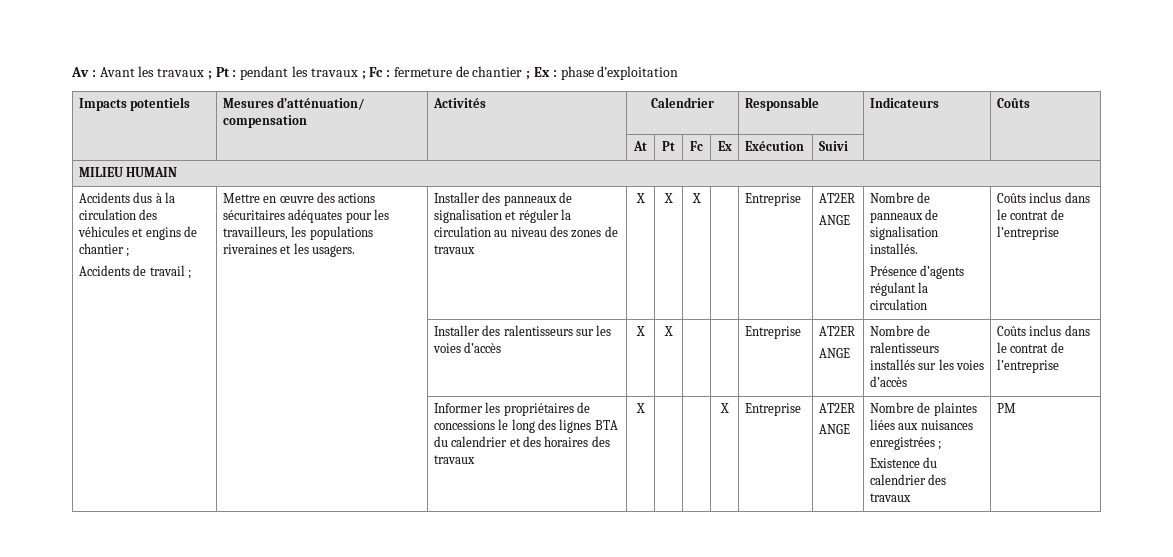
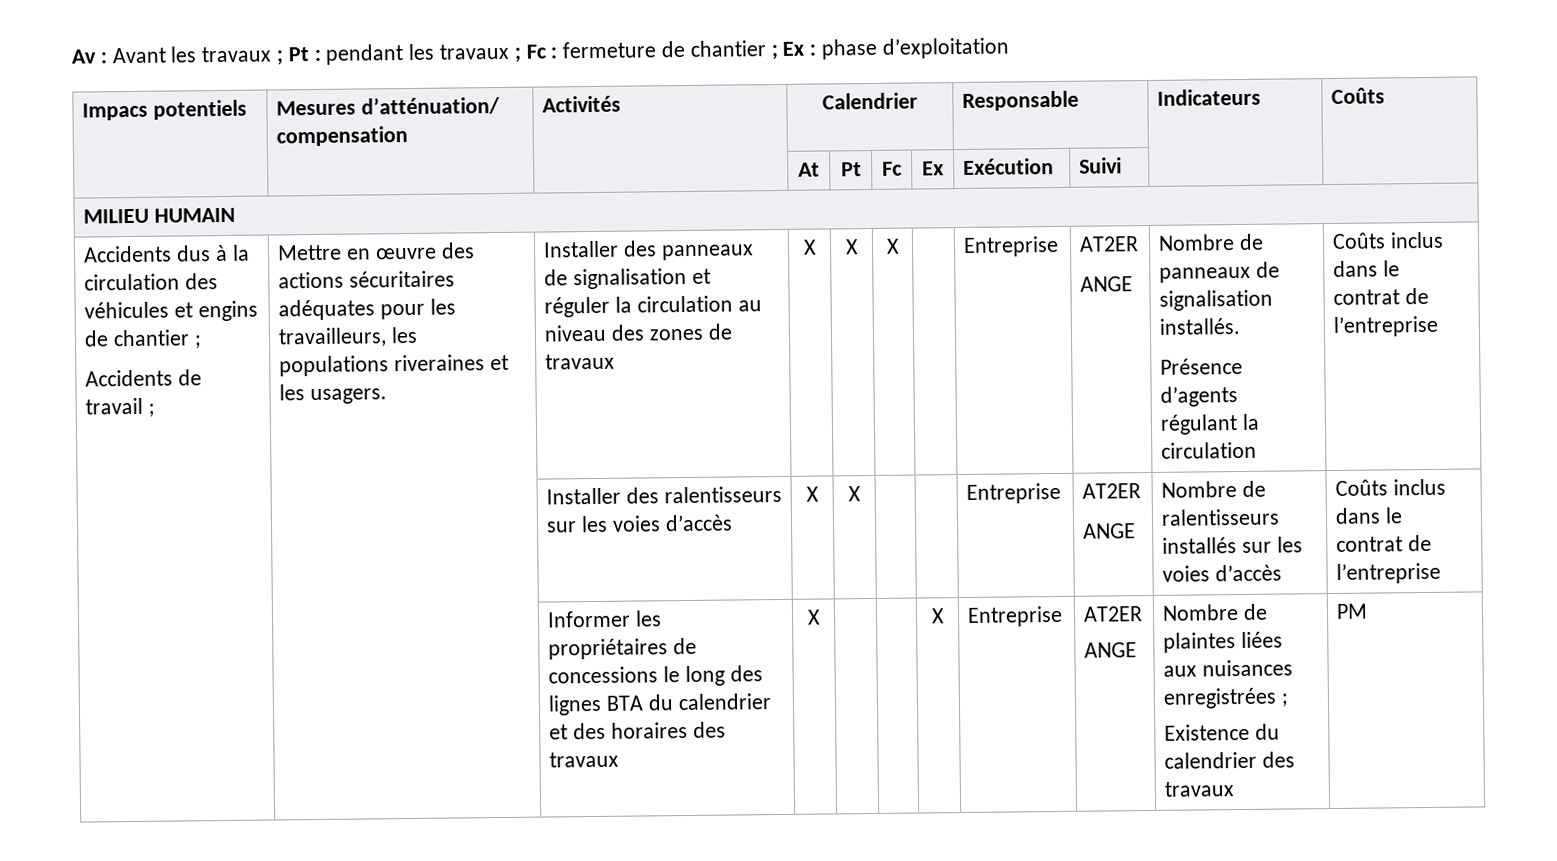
- Impacts potentiels | Mesures d’atténuation/ compensation | Activités | Calendrier | Responsable | Indicateurs | Coûts
+ Impacs potentiels | Mesures d’atténuation/ compensation | Activités | Calendrier | Responsable | Indicateurs | Coûts

